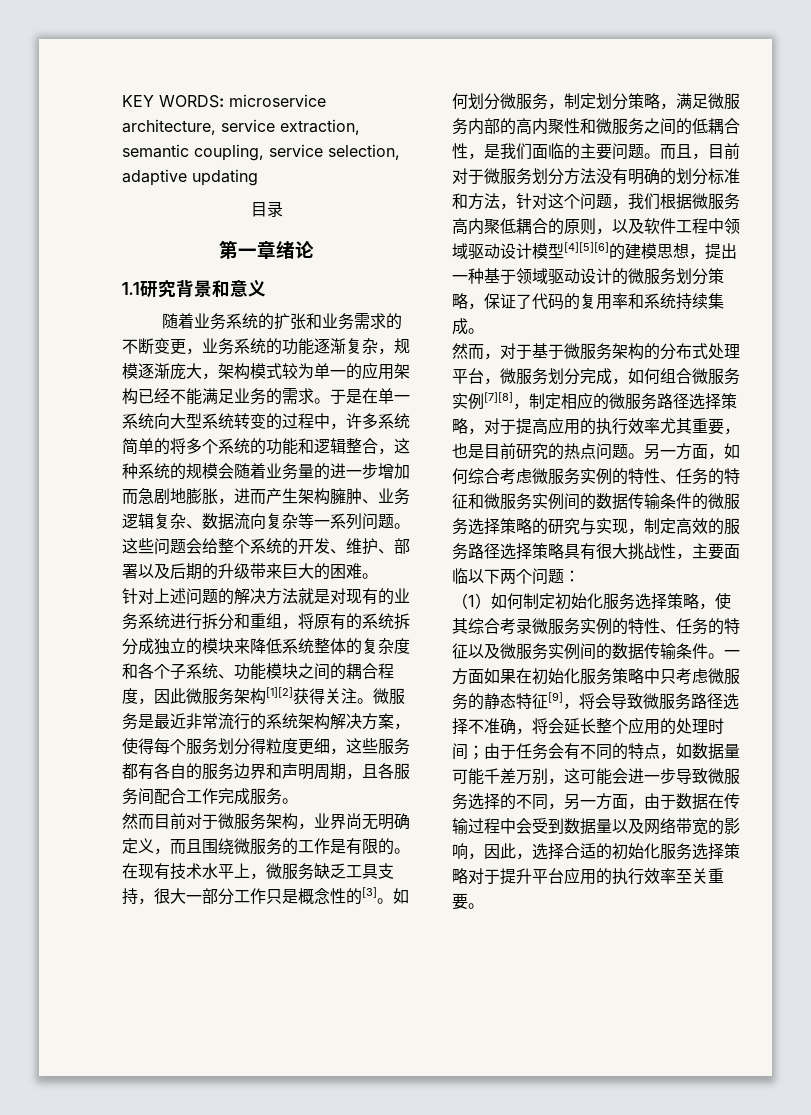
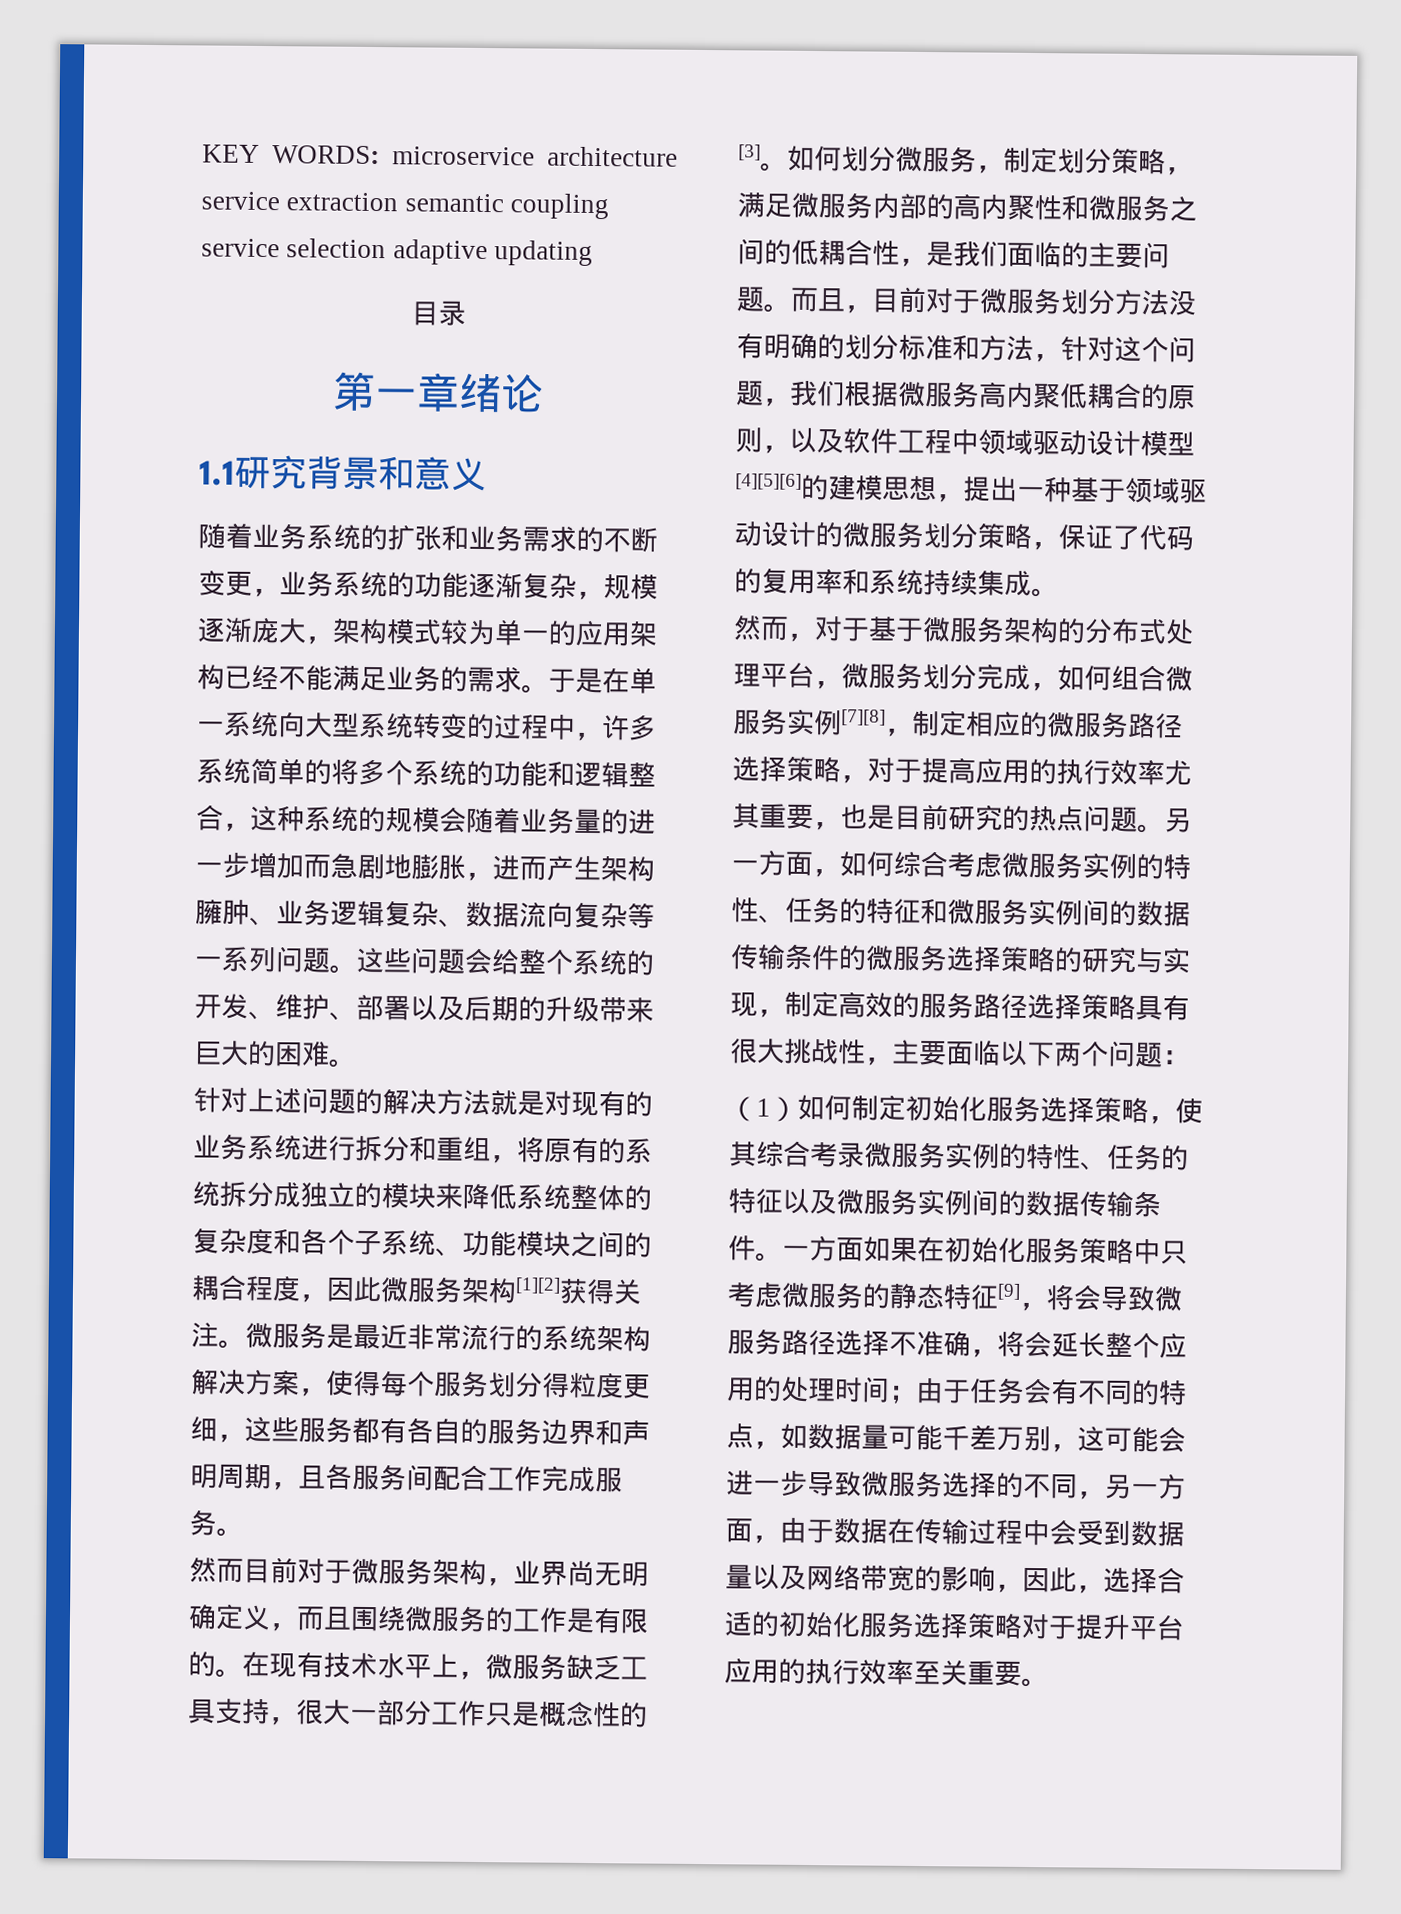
- KEY WORDS: microservice architecture, service extraction, semantic coupling, service selection, adaptive updating
+ KEY WORDS: microservice architecture service extraction semantic coupling service selection adaptive updating

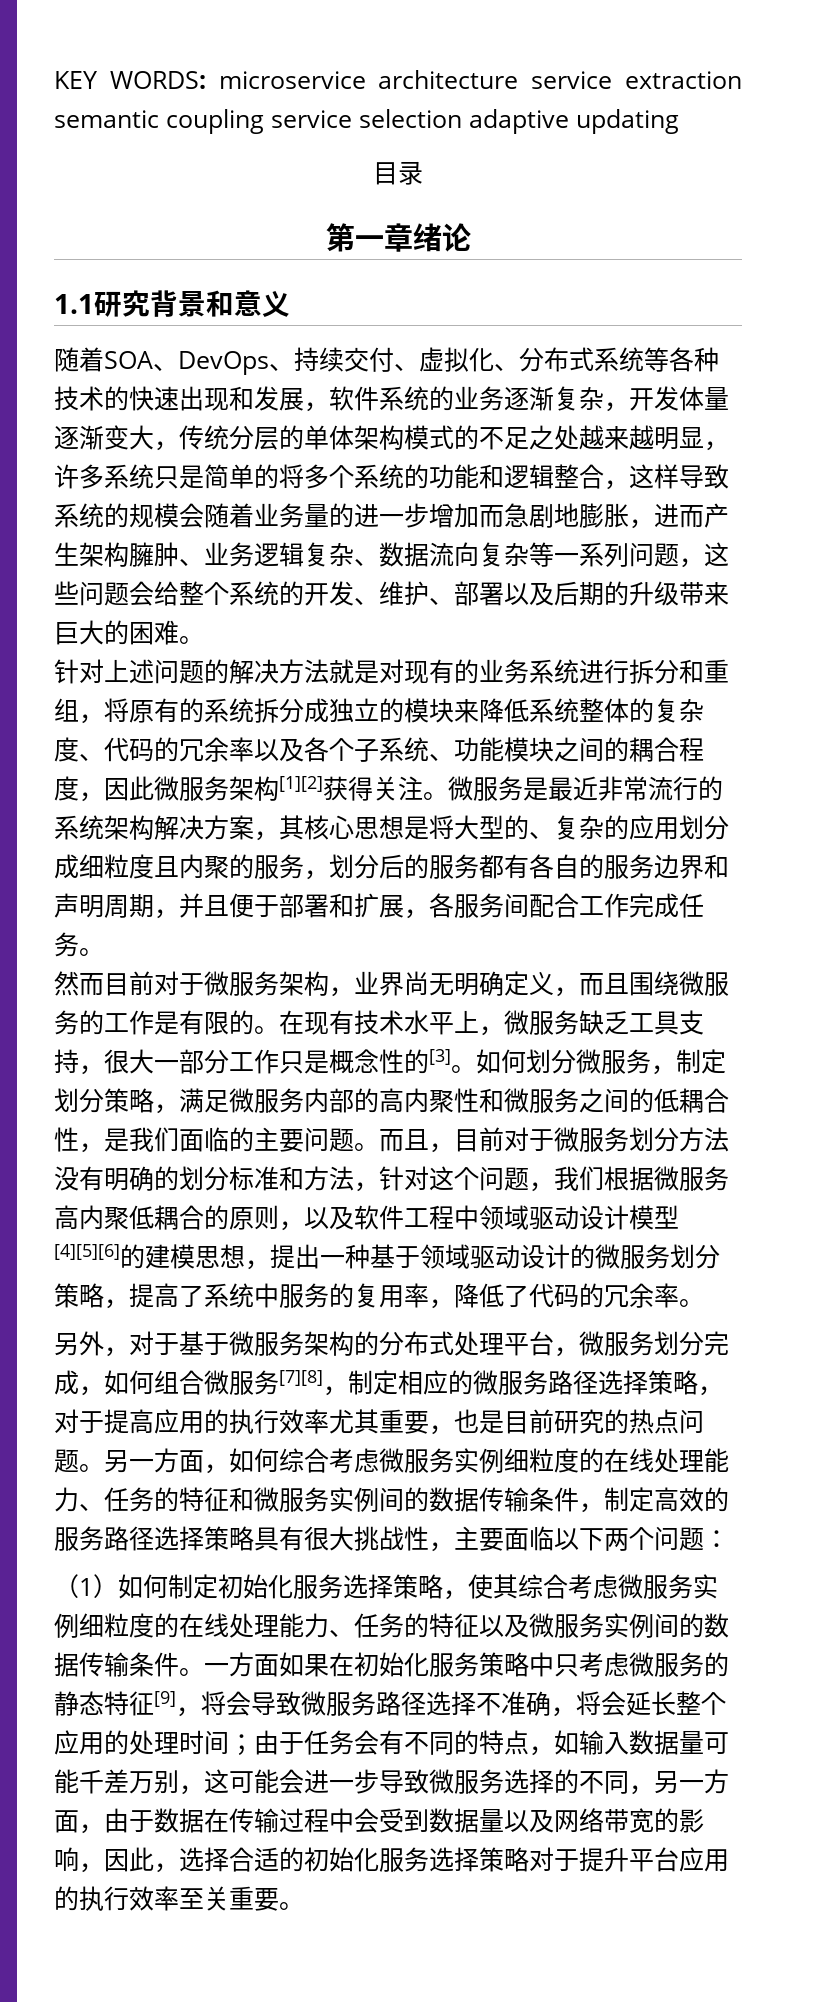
- 随着业务系统的扩张和业务需求的不断变更，业务系统的功能逐渐复杂，规模逐渐庞大，架构模式较为单一的应用架构已经不能满足业务的需求。于是在单一系统向大型系统转变的过程中，许多系统简单的将多个系统的功能和逻辑整合，这种系统的规模会随着业务量的进一步增加而急剧地膨胀，进而产生架构臃肿、业务逻辑复杂、数据流向复杂等一系列问题。这些问题会给整个系统的开发、维护、部署以及后期的升级带来巨大的困难。
+ 随着SOA、DevOps、持续交付、虚拟化、分布式系统等各种技术的快速出现和发展，软件系统的业务逐渐复杂，开发体量逐渐变大，传统分层的单体架构模式的不足之处越来越明显，许多系统只是简单的将多个系统的功能和逻辑整合，这样导致系统的规模会随着业务量的进一步增加而急剧地膨胀，进而产生架构臃肿、业务逻辑复杂、数据流向复杂等一系列问题，这些问题会给整个系统的开发、维护、部署以及后期的升级带来巨大的困难。
- 针对上述问题的解决方法就是对现有的业务系统进行拆分和重组，将原有的系统拆分成独立的模块来降低系统整体的复杂度和各个子系统、功能模块之间的耦合程度，因此微服务架构[1][2]获得关注。
+ 针对上述问题的解决方法就是对现有的业务系统进行拆分和重组，将原有的系统拆分成独立的模块来降低系统整体的复杂度、代码的冗余率以及各个子系统、功能模块之间的耦合程度，因此微服务架构[1][2]获得关注。
- 微服务是最近非常流行的系统架构解决方案，使得每个服务划分得粒度更细，这些服务都有各自的服务边界和声明周期，且各服务间配合工作完成服务。
+ 微服务是最近非常流行的系统架构解决方案，其核心思想是将大型的、复杂的应用划分成细粒度且内聚的服务，划分后的服务都有各自的服务边界和声明周期，并且便于部署和扩展，各服务间配合工作完成任务。
- 而且，目前对于微服务划分方法没有明确的划分标准和方法，针对这个问题，我们根据微服务高内聚低耦合的原则，以及软件工程中领域驱动设计模型[4][5][6]的建模思想，提出一种基于领域驱动设计的微服务划分策略，保证了代码的复用率和系统持续集成。
- 然而，对于基于微服务架构的分布式处理平台，微服务划分完成，如何组合微服务实例[7][8]，制定相应的微服务路径选择策略，对于提高应用的执行效率尤其重要，也是目前研究的热点问题。
+ 而且，目前对于微服务划分方法没有明确的划分标准和方法，针对这个问题，我们根据微服务高内聚低耦合的原则，以及软件工程中领域驱动设计模型[4][5][6]的建模思想，提出一种基于领域驱动设计的微服务划分策略，提高了系统中服务的复用率，降低了代码的冗余率。
+ 另外，对于基于微服务架构的分布式处理平台，微服务划分完成，如何组合微服务[7][8]，制定相应的微服务路径选择策略，对于提高应用的执行效率尤其重要，也是目前研究的热点问题。
- 另一方面，如何综合考虑微服务实例的特性、任务的特征和微服务实例间的数据传输条件的微服务选择策略的研究与实现，制定高效的服务路径选择策略具有很大挑战性，主要面临以下两个问题：
+ 另一方面，如何综合考虑微服务实例细粒度的在线处理能力、任务的特征和微服务实例间的数据传输条件，制定高效的服务路径选择策略具有很大挑战性，主要面临以下两个问题：
- （1）如何制定初始化服务选择策略，使其综合考录微服务实例的特性、任务的特征以及微服务实例间的数据传输条件。
+ （1）如何制定初始化服务选择策略，使其综合考虑微服务实例细粒度的在线处理能力、任务的特征以及微服务实例间的数据传输条件。
- 由于任务会有不同的特点，如数据量可能千差万别，这可能会进一步导致微服务选择的不同，另一方面，由于数据在传输过程中会受到数据量以及网络带宽的影响，因此，选择合适的初始化服务选择策略对于提升平台应用的执行效率至关重要。
+ 由于任务会有不同的特点，如输入数据量可能千差万别，这可能会进一步导致微服务选择的不同，另一方面，由于数据在传输过程中会受到数据量以及网络带宽的影响，因此，选择合适的初始化服务选择策略对于提升平台应用的执行效率至关重要。

